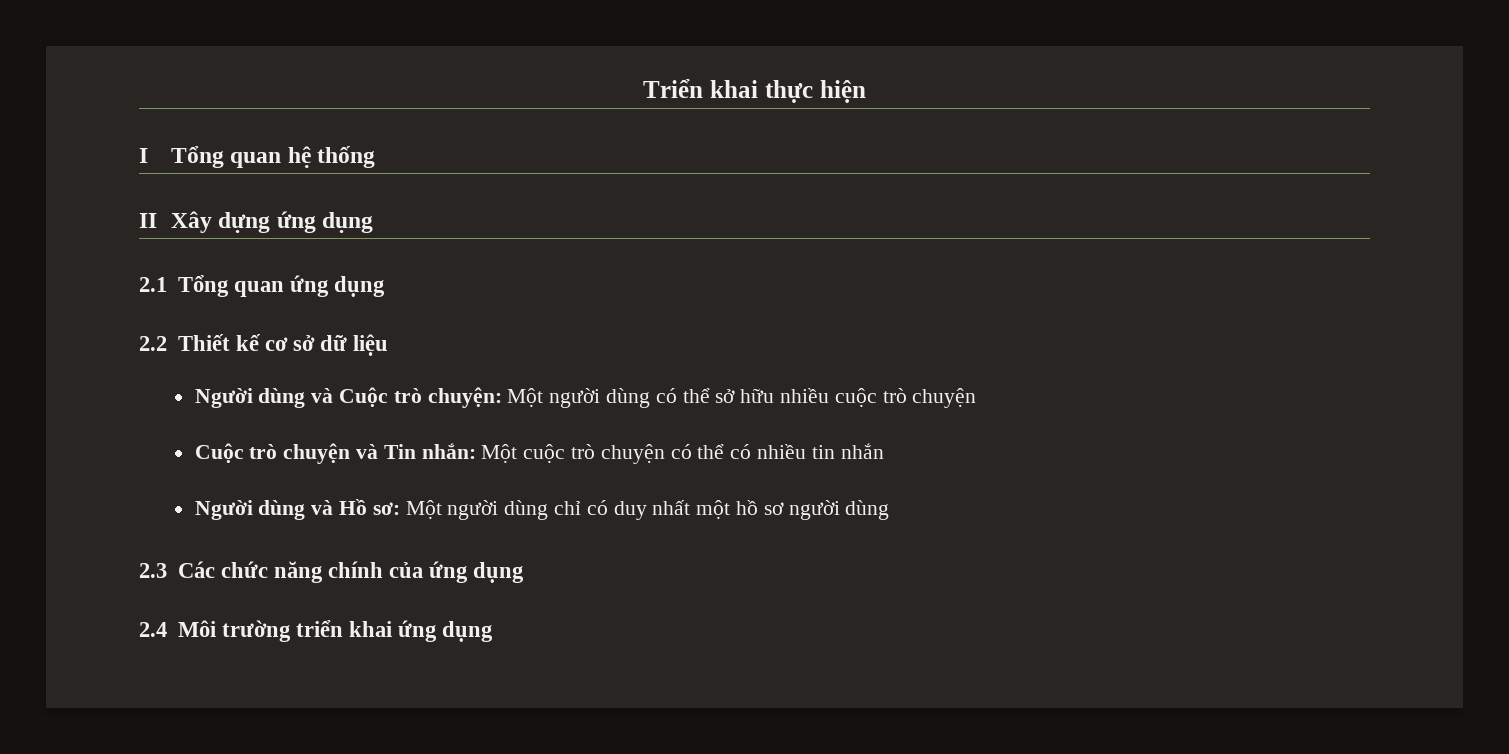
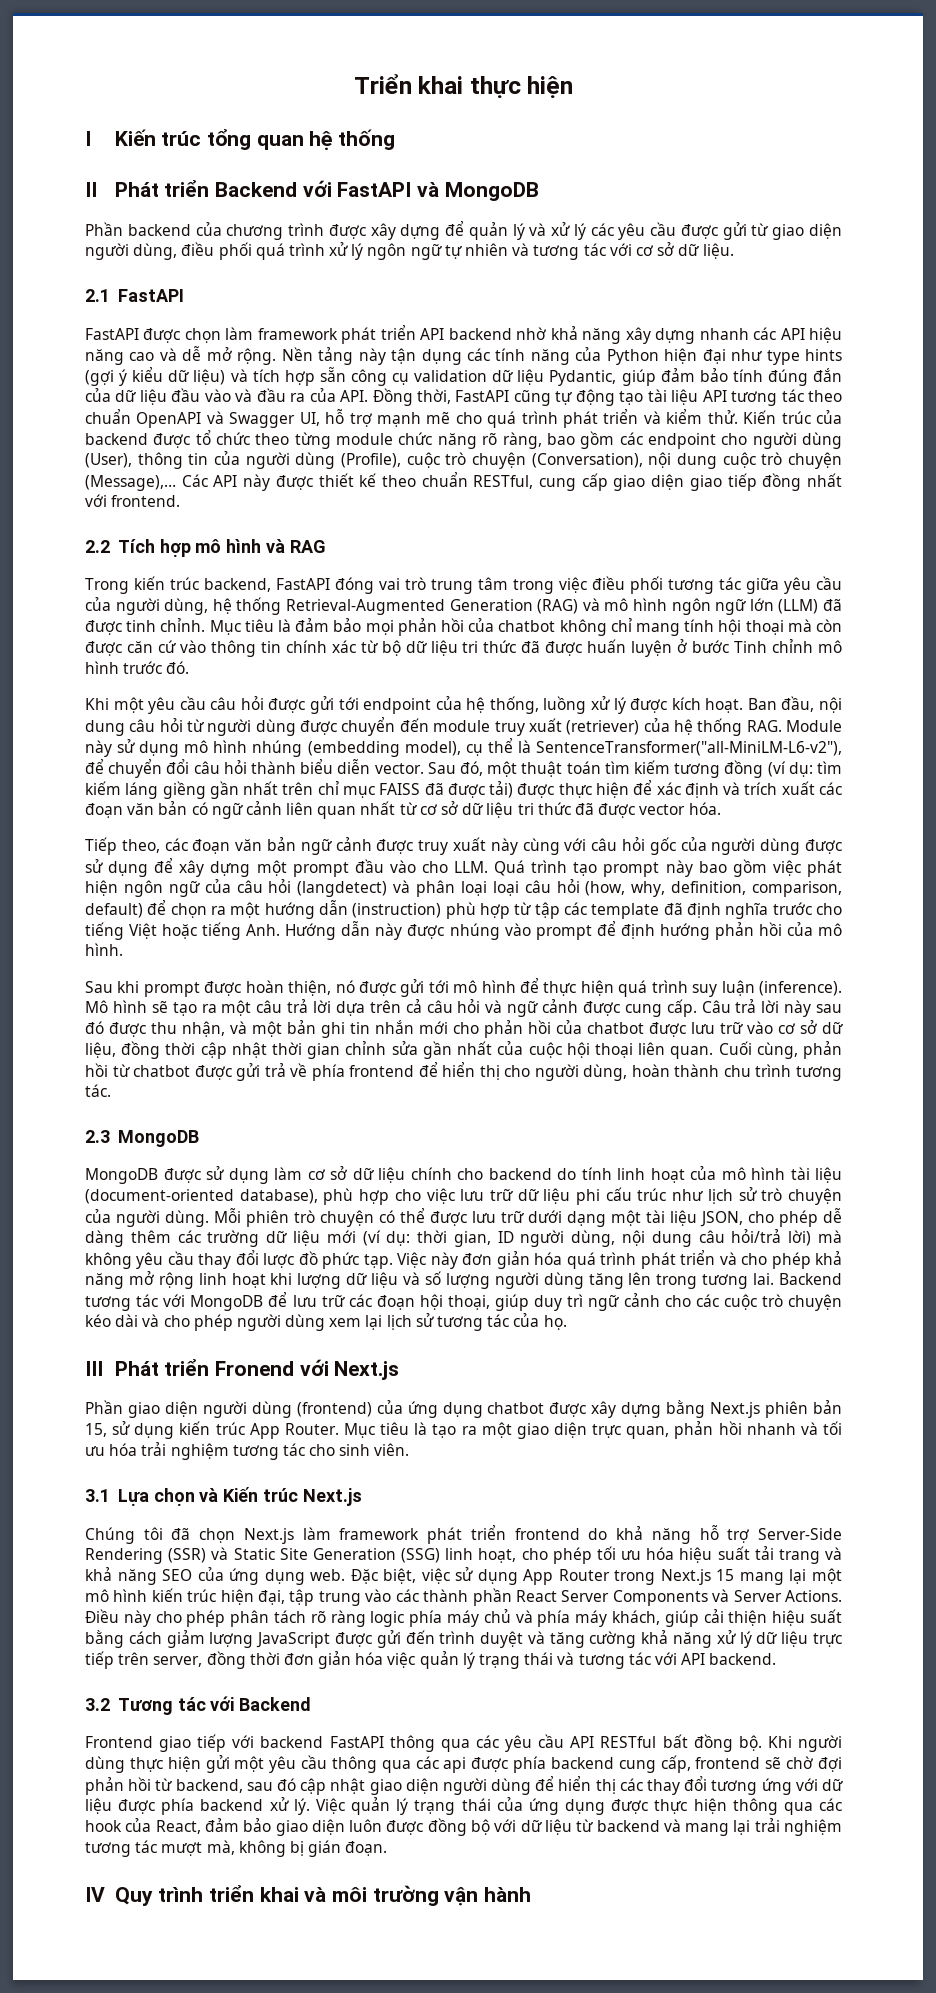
- I Tổng quan hệ thống
+ I Kiến trúc tổng quan hệ thống
- II Xây dựng ứng dụng
- 2.1 Tổng quan ứng dụng
- 2.2 Thiết kế cơ sở dữ liệu
- Người dùng và Cuộc trò chuyện: Một người dùng có thể sở hữu nhiều cuộc trò chuyện
- Cuộc trò chuyện và Tin nhắn: Một cuộc trò chuyện có thể có nhiều tin nhắn
- Người dùng và Hồ sơ: Một người dùng chỉ có duy nhất một hồ sơ người dùng
- 2.3 Các chức năng chính của ứng dụng
- 2.4 Môi trường triển khai ứng dụng
+ II Phát triển Backend với FastAPI và MongoDB
+ Phần backend của chương trình được xây dựng để quản lý và xử lý các yêu cầu được gửi từ giao diện người dùng, điều phối quá trình xử lý ngôn ngữ tự nhiên và tương tác với cơ sở dữ liệu.
+ 2.1 FastAPI
+ FastAPI được chọn làm framework phát triển API backend nhờ khả năng xây dựng nhanh các API hiệu năng cao và dễ mở rộng. Nền tảng này tận dụng các tính năng của Python hiện đại như type hints (gợi ý kiểu dữ liệu) và tích hợp sẵn công cụ validation dữ liệu Pydantic, giúp đảm bảo tính đúng đắn của dữ liệu đầu vào và đầu ra của API. Đồng thời, FastAPI cũng tự động tạo tài liệu API tương tác theo chuẩn OpenAPI và Swagger UI, hỗ trợ mạnh mẽ cho quá trình phát triển và kiểm thử. Kiến trúc của backend được tổ chức theo từng module chức năng rõ ràng, bao gồm các endpoint cho người dùng (User), thông tin của người dùng (Profile), cuộc trò chuyện (Conversation), nội dung cuộc trò chuyện (Message),… Các API này được thiết kế theo chuẩn RESTful, cung cấp giao diện giao tiếp đồng nhất với frontend.
+ 2.2 Tích hợp mô hình và RAG
+ Trong kiến trúc backend, FastAPI đóng vai trò trung tâm trong việc điều phối tương tác giữa yêu cầu của người dùng, hệ thống Retrieval-Augmented Generation (RAG) và mô hình ngôn ngữ lớn (LLM) đã được tinh chỉnh. Mục tiêu là đảm bảo mọi phản hồi của chatbot không chỉ mang tính hội thoại mà còn được căn cứ vào thông tin chính xác từ bộ dữ liệu tri thức đã được huấn luyện ở bước Tinh chỉnh mô hình trước đó.
+ Khi một yêu cầu câu hỏi được gửi tới endpoint của hệ thống, luồng xử lý được kích hoạt. Ban đầu, nội dung câu hỏi từ người dùng được chuyển đến module truy xuất (retriever) của hệ thống RAG. Module này sử dụng mô hình nhúng (embedding model), cụ thể là SentenceTransformer("all-MiniLM-L6-v2"), để chuyển đổi câu hỏi thành biểu diễn vector. Sau đó, một thuật toán tìm kiếm tương đồng (ví dụ: tìm kiếm láng giềng gần nhất trên chỉ mục FAISS đã được tải) được thực hiện để xác định và trích xuất các đoạn văn bản có ngữ cảnh liên quan nhất từ cơ sở dữ liệu tri thức đã được vector hóa.
+ Tiếp theo, các đoạn văn bản ngữ cảnh được truy xuất này cùng với câu hỏi gốc của người dùng được sử dụng để xây dựng một prompt đầu vào cho LLM. Quá trình tạo prompt này bao gồm việc phát hiện ngôn ngữ của câu hỏi (langdetect) và phân loại loại câu hỏi (how, why, definition, comparison, default) để chọn ra một hướng dẫn (instruction) phù hợp từ tập các template đã định nghĩa trước cho tiếng Việt hoặc tiếng Anh. Hướng dẫn này được nhúng vào prompt để định hướng phản hồi của mô hình.
+ Sau khi prompt được hoàn thiện, nó được gửi tới mô hình để thực hiện quá trình suy luận (inference). Mô hình sẽ tạo ra một câu trả lời dựa trên cả câu hỏi và ngữ cảnh được cung cấp. Câu trả lời này sau đó được thu nhận, và một bản ghi tin nhắn mới cho phản hồi của chatbot được lưu trữ vào cơ sở dữ liệu, đồng thời cập nhật thời gian chỉnh sửa gần nhất của cuộc hội thoại liên quan. Cuối cùng, phản hồi từ chatbot được gửi trả về phía frontend để hiển thị cho người dùng, hoàn thành chu trình tương tác.
+ 2.3 MongoDB
+ MongoDB được sử dụng làm cơ sở dữ liệu chính cho backend do tính linh hoạt của mô hình tài liệu (document-oriented database), phù hợp cho việc lưu trữ dữ liệu phi cấu trúc như lịch sử trò chuyện của người dùng. Mỗi phiên trò chuyện có thể được lưu trữ dưới dạng một tài liệu JSON, cho phép dễ dàng thêm các trường dữ liệu mới (ví dụ: thời gian, ID người dùng, nội dung câu hỏi/trả lời) mà không yêu cầu thay đổi lược đồ phức tạp. Việc này đơn giản hóa quá trình phát triển và cho phép khả năng mở rộng linh hoạt khi lượng dữ liệu và số lượng người dùng tăng lên trong tương lai. Backend tương tác với MongoDB để lưu trữ các đoạn hội thoại, giúp duy trì ngữ cảnh cho các cuộc trò chuyện kéo dài và cho phép người dùng xem lại lịch sử tương tác của họ.
+ III Phát triển Fronend với Next.js
+ Phần giao diện người dùng (frontend) của ứng dụng chatbot được xây dựng bằng Next.js phiên bản 15, sử dụng kiến trúc App Router. Mục tiêu là tạo ra một giao diện trực quan, phản hồi nhanh và tối ưu hóa trải nghiệm tương tác cho sinh viên.
+ 3.1 Lựa chọn và Kiến trúc Next.js
+ Chúng tôi đã chọn Next.js làm framework phát triển frontend do khả năng hỗ trợ Server-Side Rendering (SSR) và Static Site Generation (SSG) linh hoạt, cho phép tối ưu hóa hiệu suất tải trang và khả năng SEO của ứng dụng web. Đặc biệt, việc sử dụng App Router trong Next.js 15 mang lại một mô hình kiến trúc hiện đại, tập trung vào các thành phần React Server Components và Server Actions. Điều này cho phép phân tách rõ ràng logic phía máy chủ và phía máy khách, giúp cải thiện hiệu suất bằng cách giảm lượng JavaScript được gửi đến trình duyệt và tăng cường khả năng xử lý dữ liệu trực tiếp trên server, đồng thời đơn giản hóa việc quản lý trạng thái và tương tác với API backend.
+ 3.2 Tương tác với Backend
+ Frontend giao tiếp với backend FastAPI thông qua các yêu cầu API RESTful bất đồng bộ. Khi người dùng thực hiện gửi một yêu cầu thông qua các api được phía backend cung cấp, frontend sẽ chờ đợi phản hồi từ backend, sau đó cập nhật giao diện người dùng để hiển thị các thay đổi tương ứng với dữ liệu được phía backend xử lý. Việc quản lý trạng thái của ứng dụng được thực hiện thông qua các hook của React, đảm bảo giao diện luôn được đồng bộ với dữ liệu từ backend và mang lại trải nghiệm tương tác mượt mà, không bị gián đoạn.
+ IV Quy trình triển khai và môi trường vận hành

